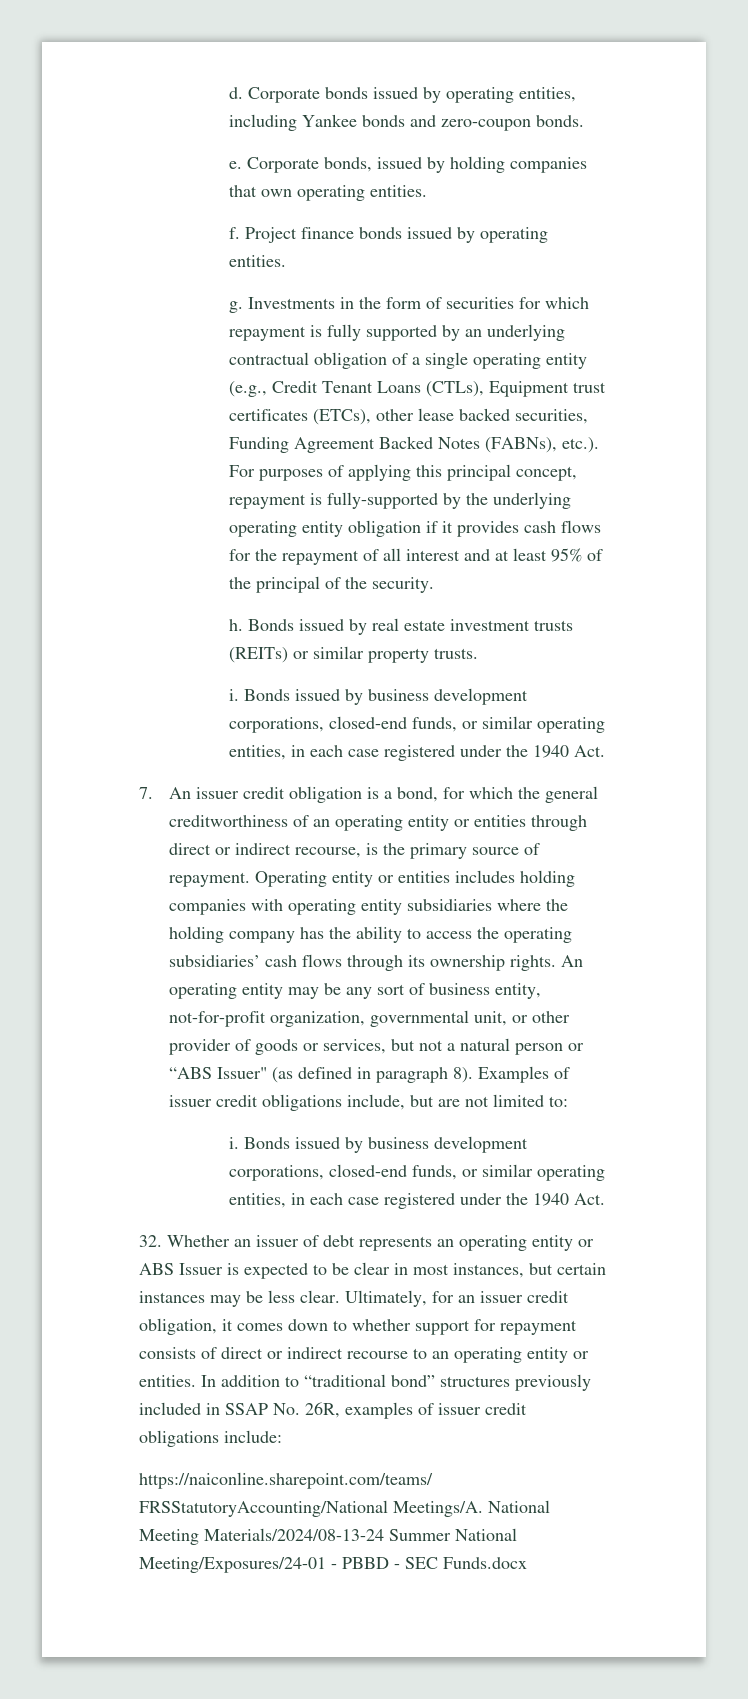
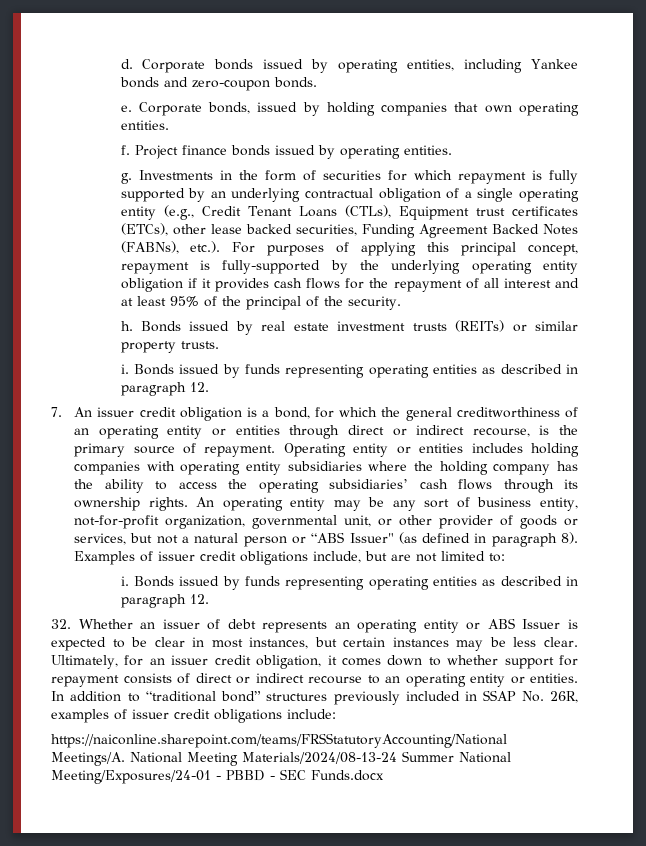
  Bonds issued by real estate investment trusts (REITs) or similar property trusts.
- i. Bonds issued by business development corporations, closed-end funds, or similar operating entities, in each case registered under the 1940 Act.
+ i. Bonds issued by funds representing operating entities as described in paragraph 12.
  Examples of issuer credit obligations include, but are not limited to:
- i. Bonds issued by business development corporations, closed-end funds, or similar operating entities, in each case registered under the 1940 Act.
+ i. Bonds issued by funds representing operating entities as described in paragraph 12.

